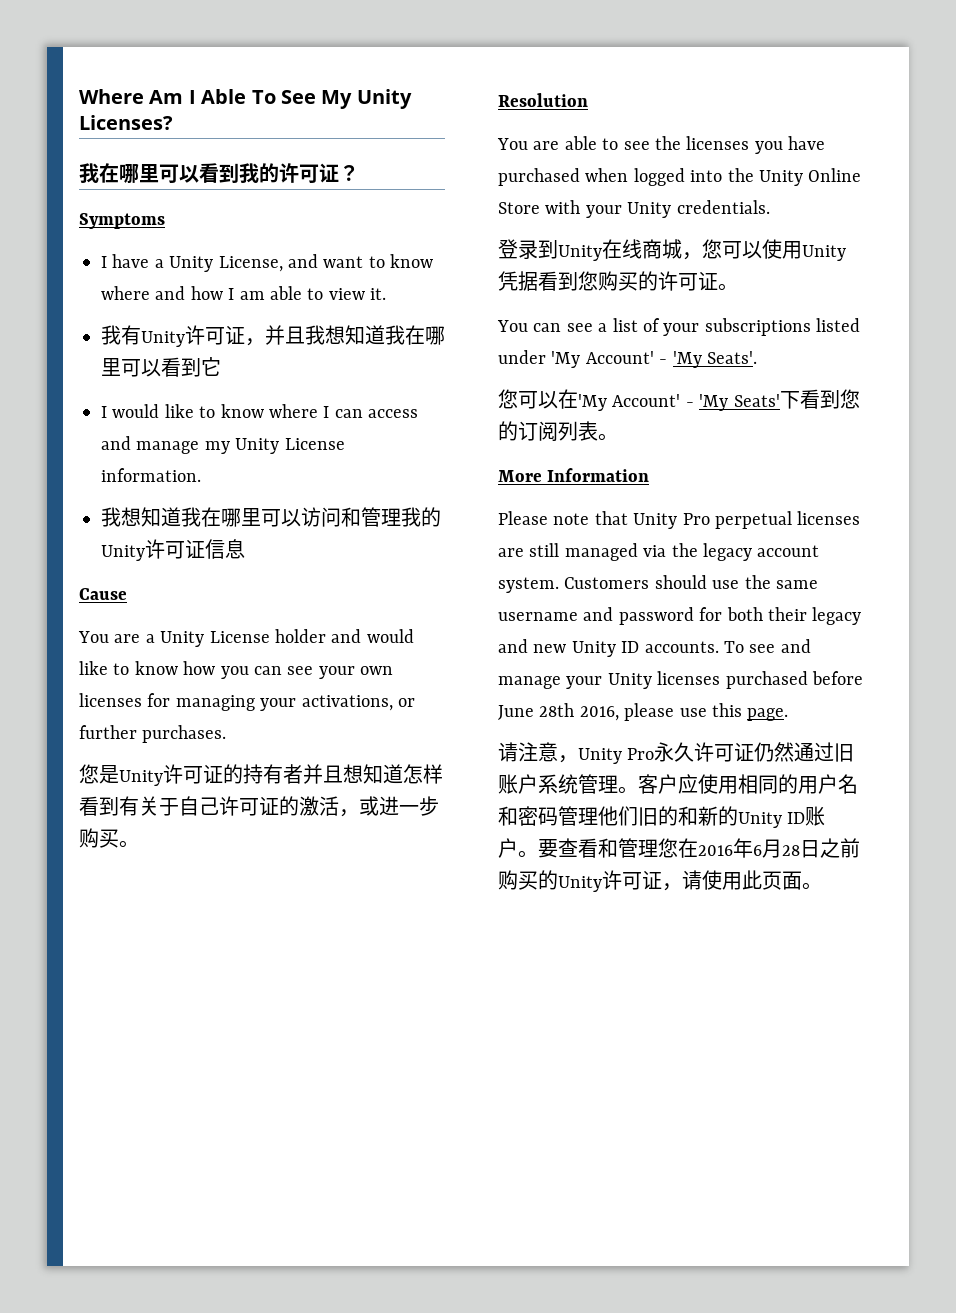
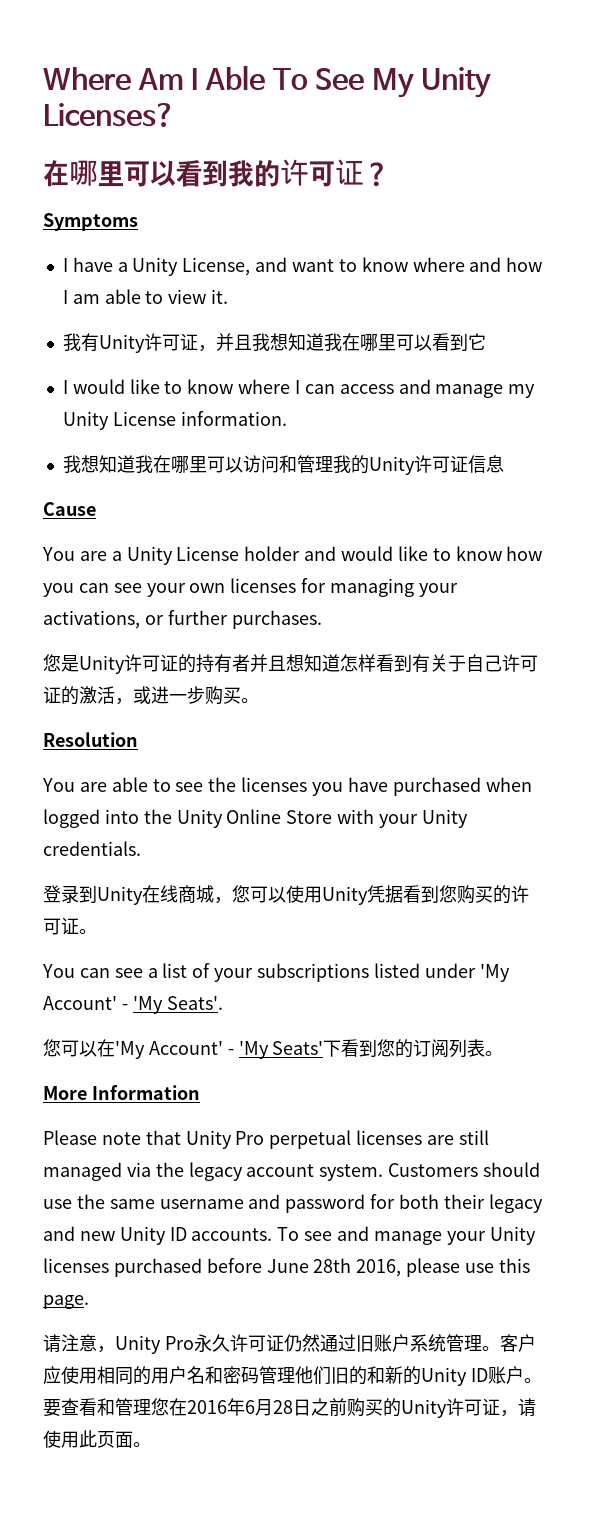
- 我在哪里可以看到我的许可证？
+ 在哪里可以看到我的许可证？

